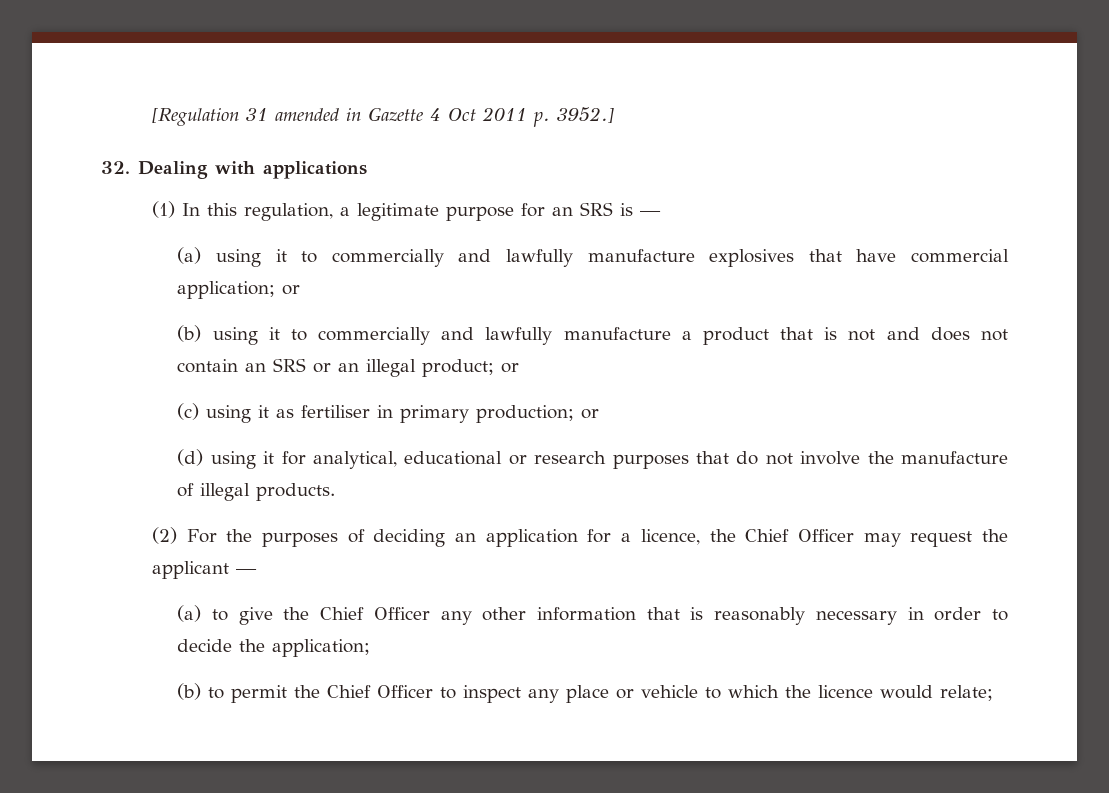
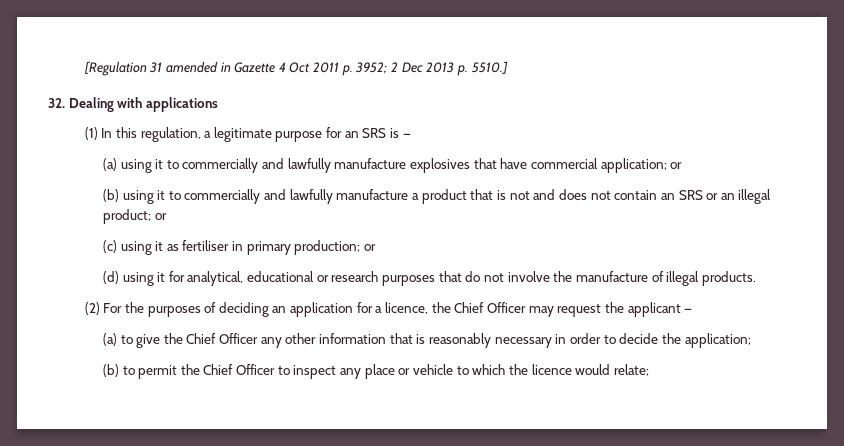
- [Regulation 31 amended in Gazette 4 Oct 2011 p. 3952.]
+ [Regulation 31 amended in Gazette 4 Oct 2011 p. 3952; 2 Dec 2013 p. 5510.]

